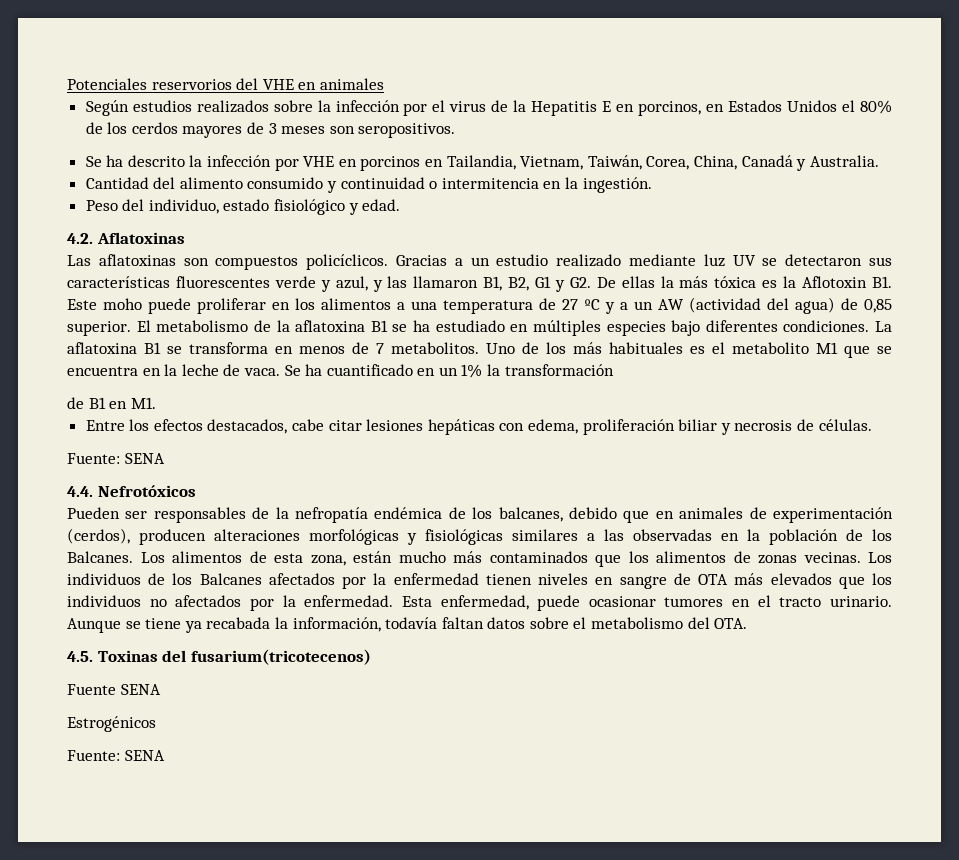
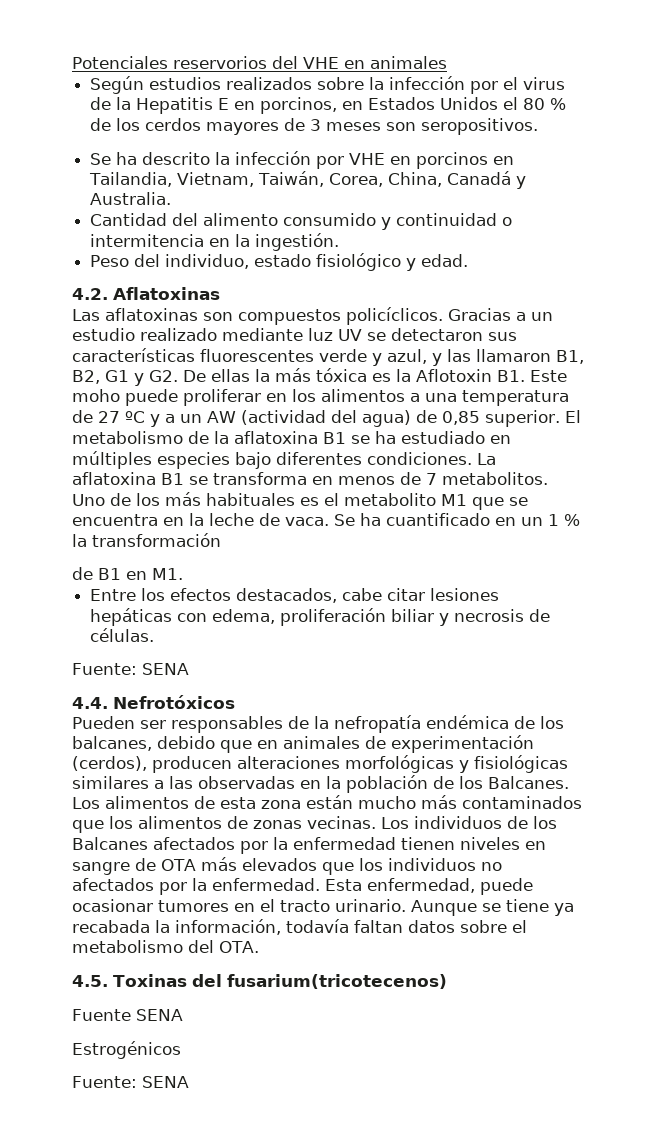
- Según estudios realizados sobre la infección por el virus de la Hepatitis E en porcinos, en Estados Unidos el 80% de los cerdos mayores de 3 meses son seropositivos.
+ Según estudios realizados sobre la infección por el virus de la Hepatitis E en porcinos, en Estados Unidos el 80 % de los cerdos mayores de 3 meses son seropositivos.
- Se ha cuantificado en un 1% la transformación
+ Se ha cuantificado en un 1 % la transformación
- Los alimentos de esta zona, están mucho más contaminados que los alimentos de zonas vecinas.
+ Los alimentos de esta zona están mucho más contaminados que los alimentos de zonas vecinas.

